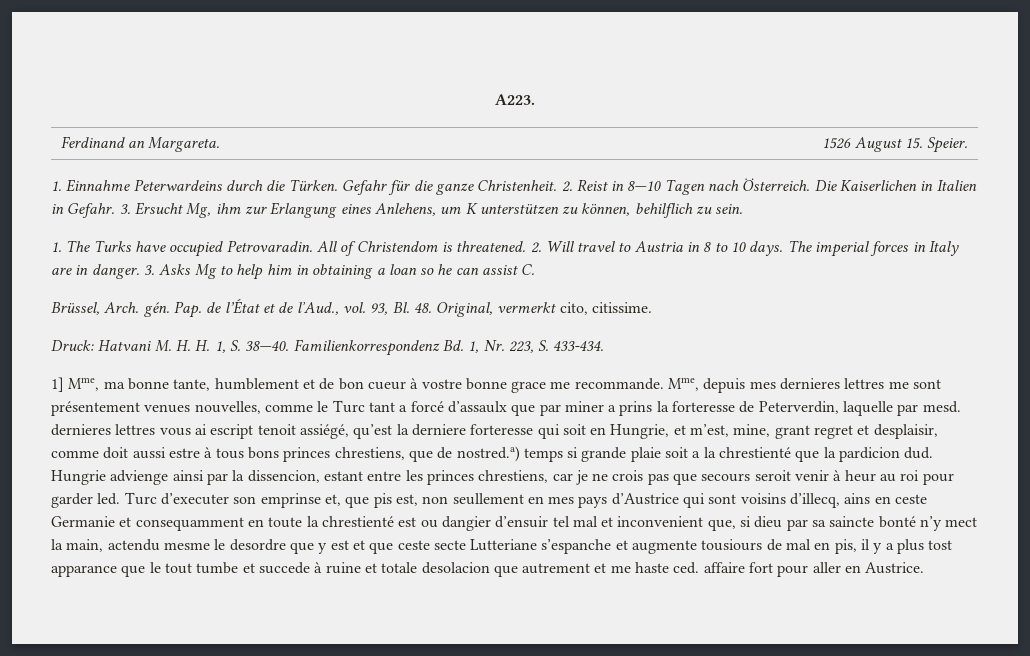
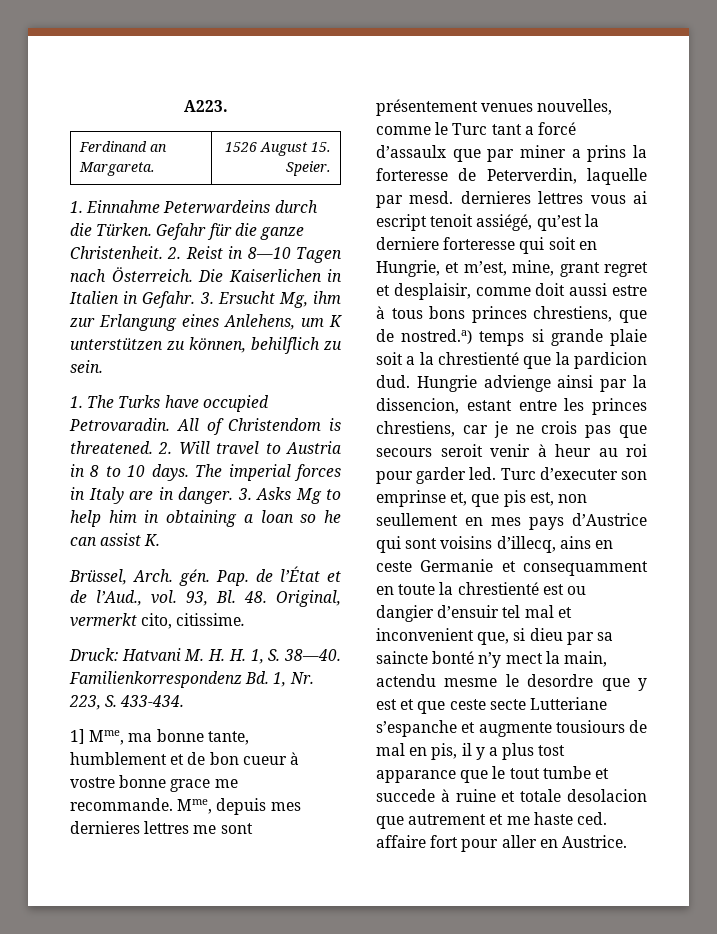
- 3. Asks Mg to help him in obtaining a loan so he can assist C.
+ 3. Asks Mg to help him in obtaining a loan so he can assist K.

